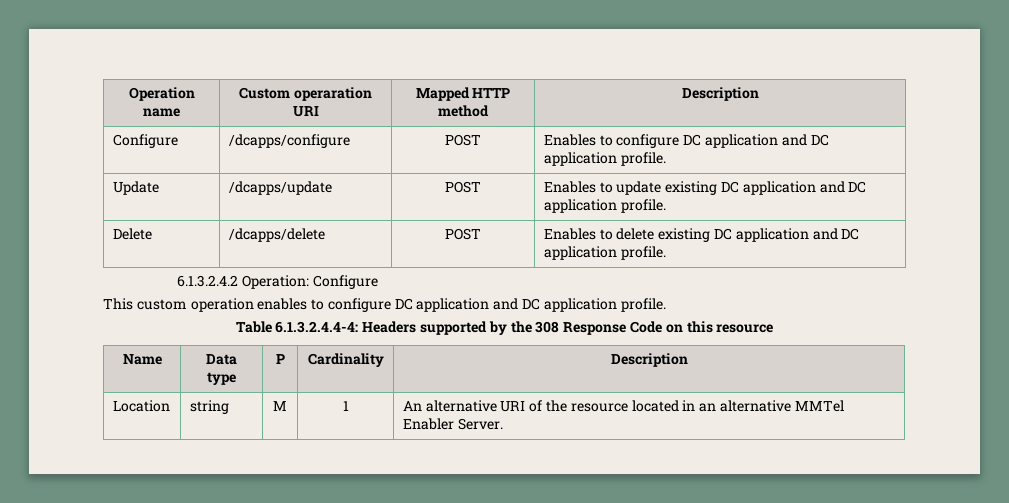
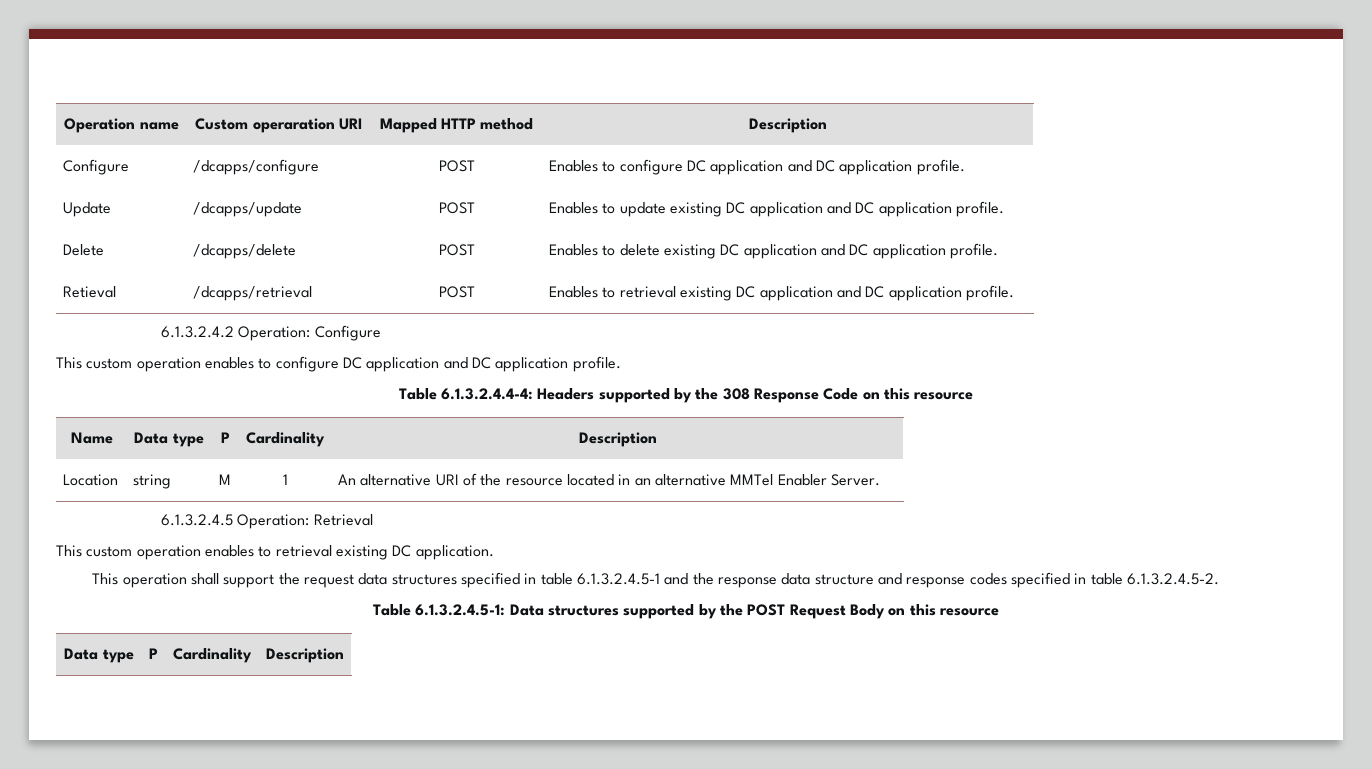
+ Retieval | /dcapps/retrieval | POST | Enables to retrieval existing DC application and DC application profile.
+ 6.1.3.2.4.5 Operation: Retrieval
+ This custom operation enables to retrieval existing DC application.
+ This operation shall support the request data structures specified in table 6.1.3.2.4.5-1 and the response data structure and response codes specified in table 6.1.3.2.4.5-2.
+ Table 6.1.3.2.4.5-1: Data structures supported by the POST Request Body on this resource
+ Data type | P | Cardinality | Description

